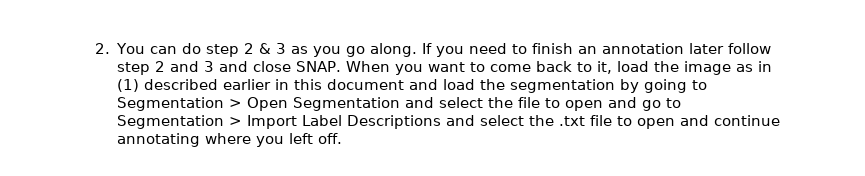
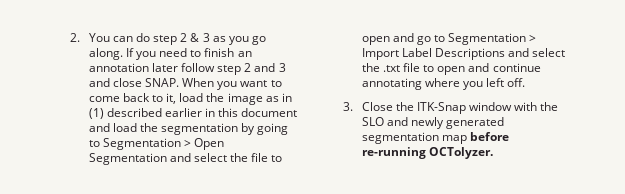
+ 3. Close the ITK-Snap window with the SLO and newly generated segmentation map before re-running OCTolyzer.

